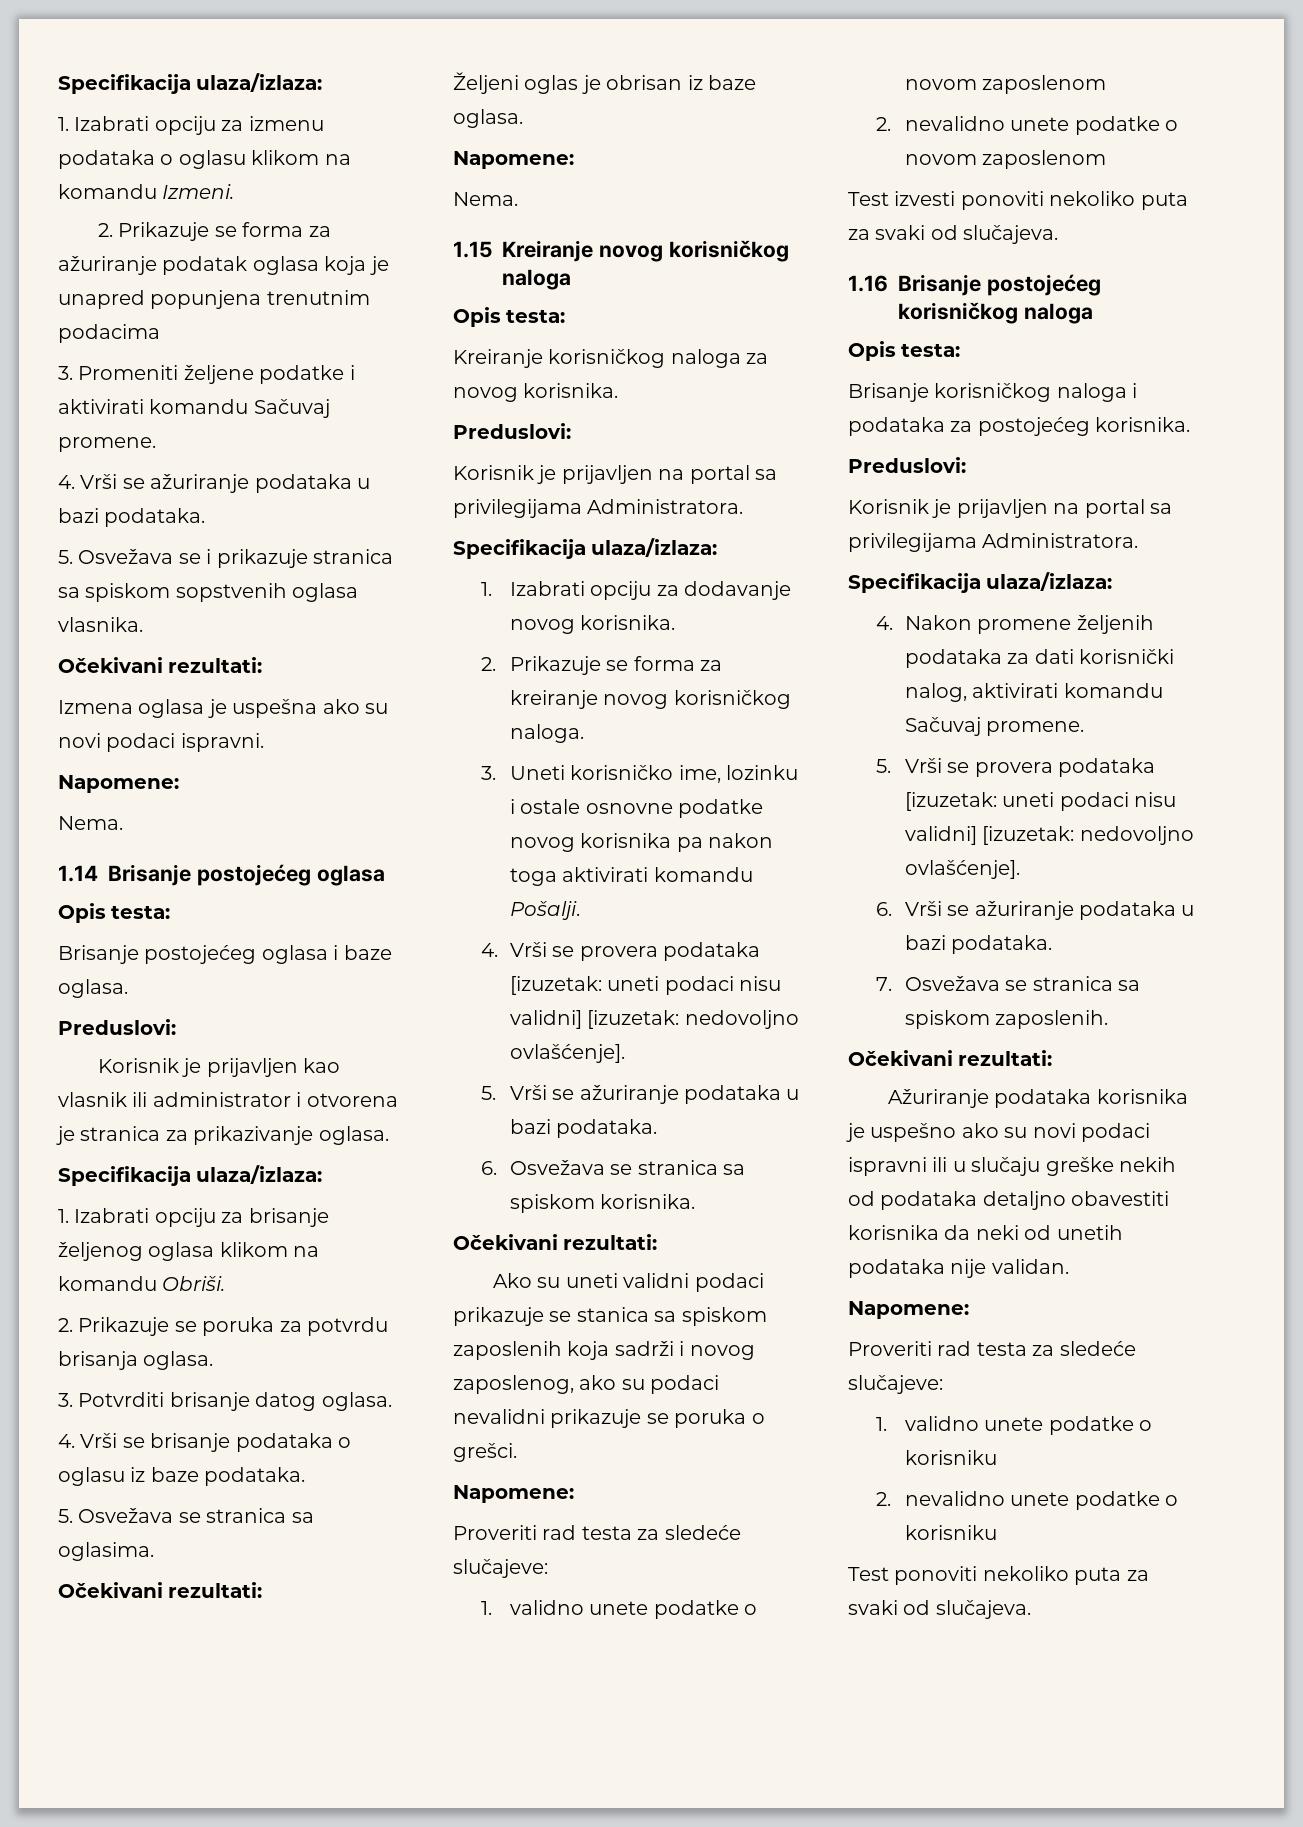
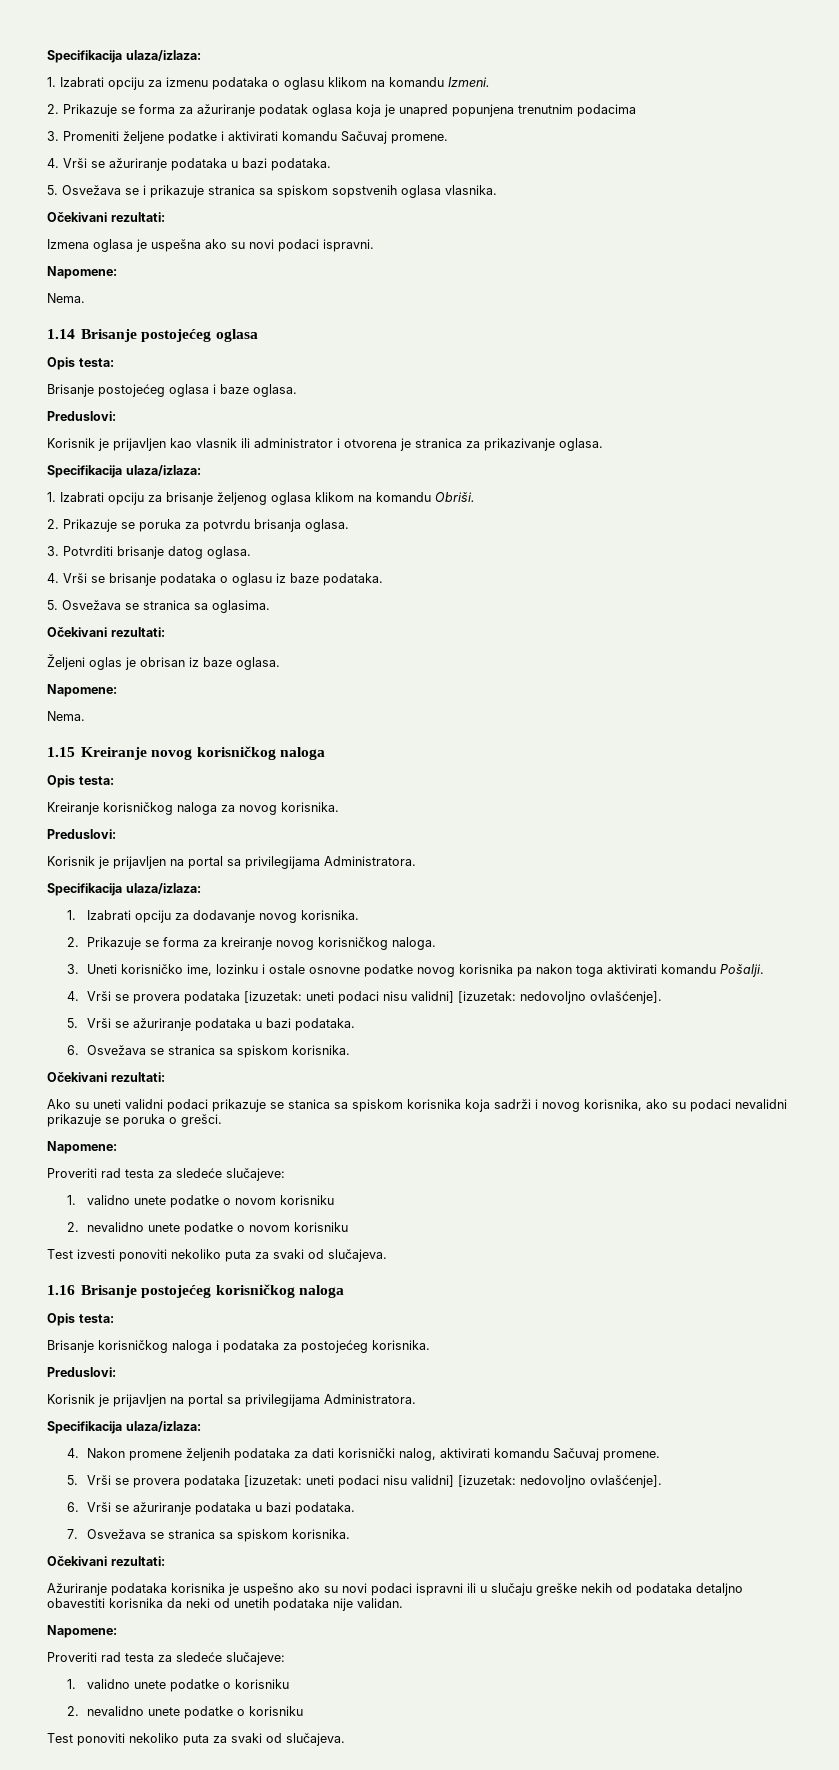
- Ako su uneti validni podaci prikazuje se stanica sa spiskom zaposlenih koja sadrži i novog zaposlenog, ako su podaci nevalidni prikazuje se poruka o grešci.
+ Ako su uneti validni podaci prikazuje se stanica sa spiskom korisnika koja sadrži i novog korisnika, ako su podaci nevalidni prikazuje se poruka o grešci.
- 1. validno unete podatke o novom zaposlenom
+ 1. validno unete podatke o novom korisniku
- 2. nevalidno unete podatke o novom zaposlenom
+ 2. nevalidno unete podatke o novom korisniku
- 7. Osvežava se stranica sa spiskom zaposlenih.
+ 7. Osvežava se stranica sa spiskom korisnika.

